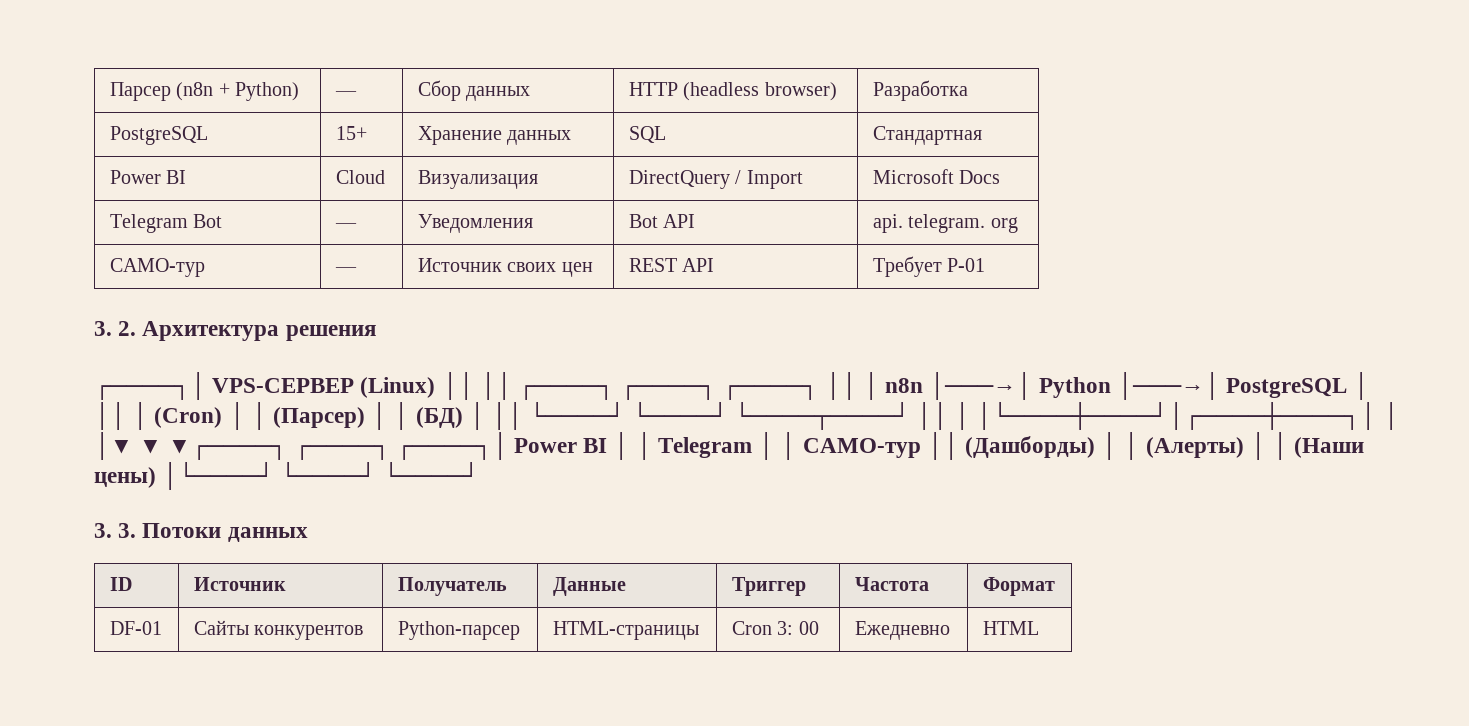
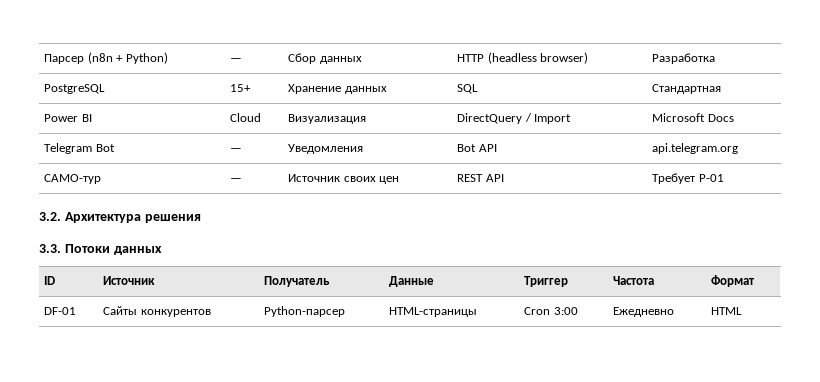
- Telegram Bot | — | Уведомления | Bot API | api. telegram. org
+ Telegram Bot | — | Уведомления | Bot API | api.telegram.org
- 3. 2. Архитектура решения
+ 3.2. Архитектура решения
- ┌────┐│ VPS-СЕРВЕР (Linux) ││ ││ ┌────┐ ┌────┐ ┌────┐ ││ │ n8n │───→│ Python │───→│ PostgreSQL │ ││ │ (Cron) │ │ (Парсер) │ │ (БД) │ ││ └────┘ └────┘ └────┬────┘ ││ │ │└────┼────┘│┌────┼────┐│ │ │▼ ▼ ▼┌────┐ ┌────┐ ┌────┐│ Power BI │ │ Telegram │ │ САМО-тур ││ (Дашборды) │ │ (Алерты) │ │ (Наши цены) │└────┘ └────┘ └────┘
- 3. 3. Потоки данных
+ 3.3. Потоки данных
- DF-01 | Сайты конкурентов | Python-парсер | HTML-страницы | Cron 3: 00 | Ежедневно | HTML
+ DF-01 | Сайты конкурентов | Python-парсер | HTML-страницы | Cron 3:00 | Ежедневно | HTML

